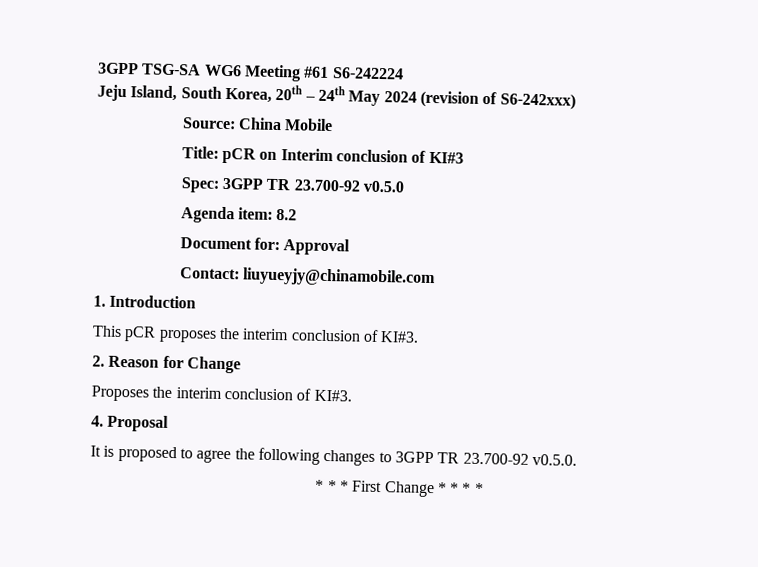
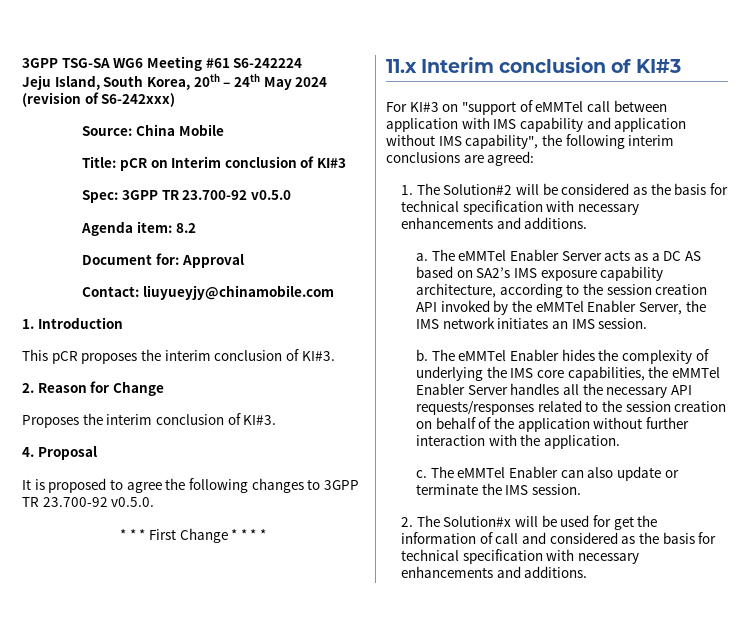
+ 11.x Interim conclusion of KI#3
+ For KI#3 on "support of eMMTel call between application with IMS capability and application without IMS capability", the following interim conclusions are agreed:
+ 1. The Solution#2 will be considered as the basis for technical specification with necessary enhancements and additions.
+ a. The eMMTel Enabler Server acts as a DC AS based on SA2’s IMS exposure capability architecture, according to the session creation API invoked by the eMMTel Enabler Server, the IMS network initiates an IMS session.
+ b. The eMMTel Enabler hides the complexity of underlying the IMS core capabilities, the eMMTel Enabler Server handles all the necessary API requests/responses related to the session creation on behalf of the application without further interaction with the application.
+ c. The eMMTel Enabler can also update or terminate the IMS session.
+ 2. The Solution#x will be used for get the information of call and considered as the basis for technical specification with necessary enhancements and additions.

